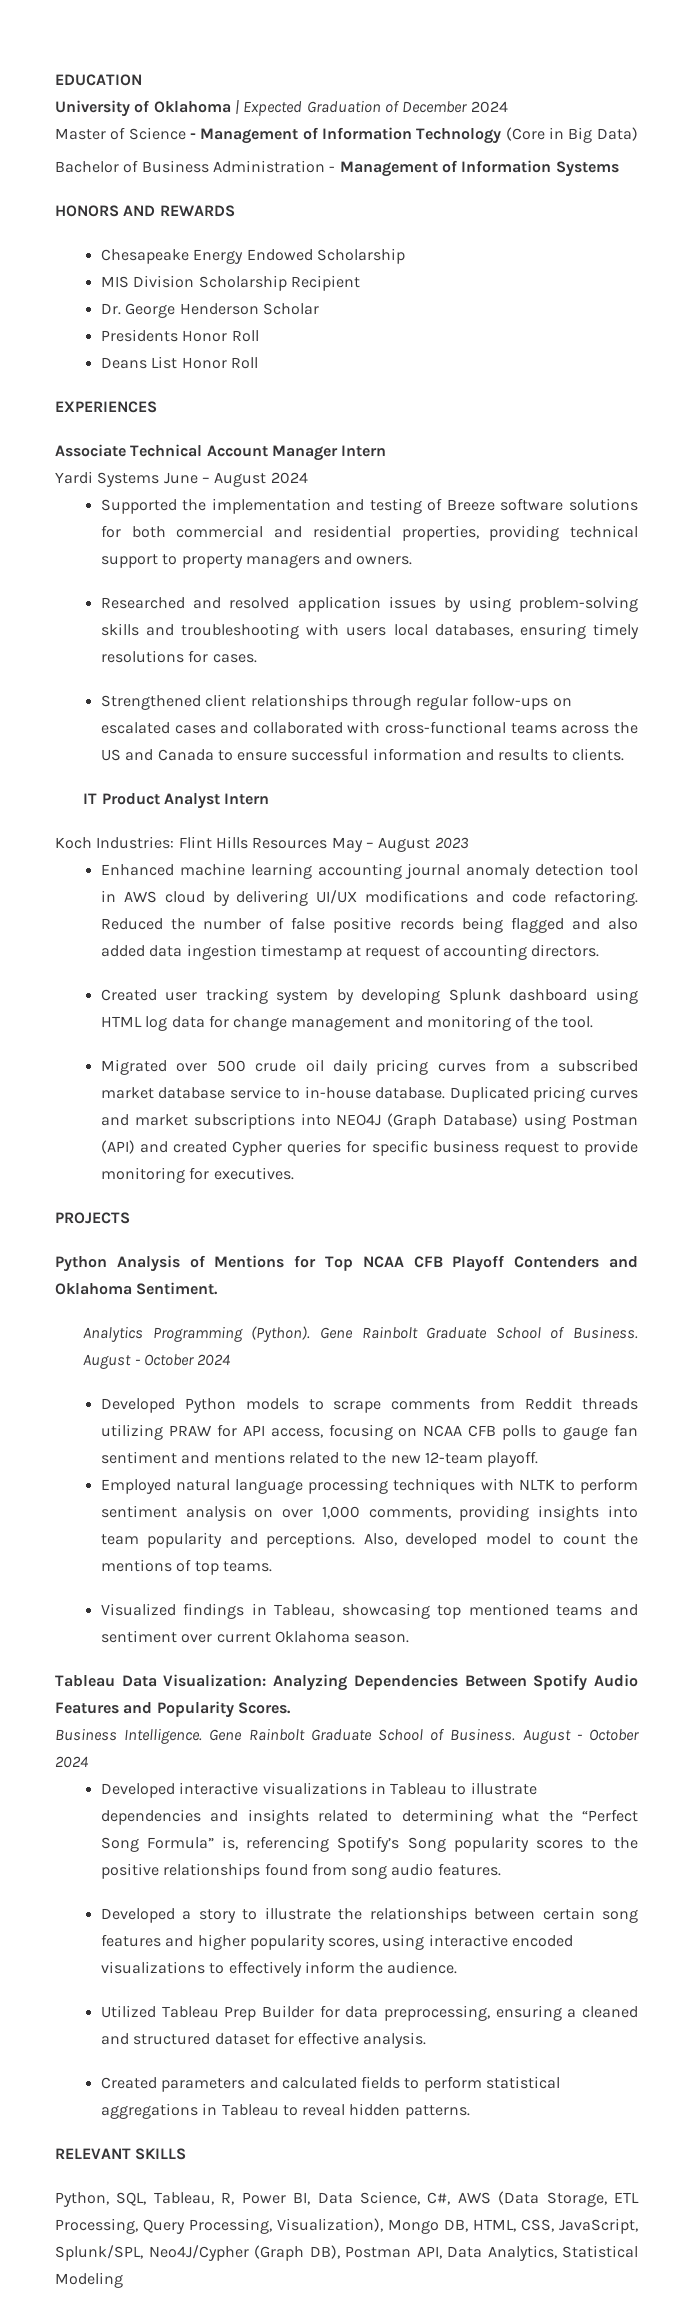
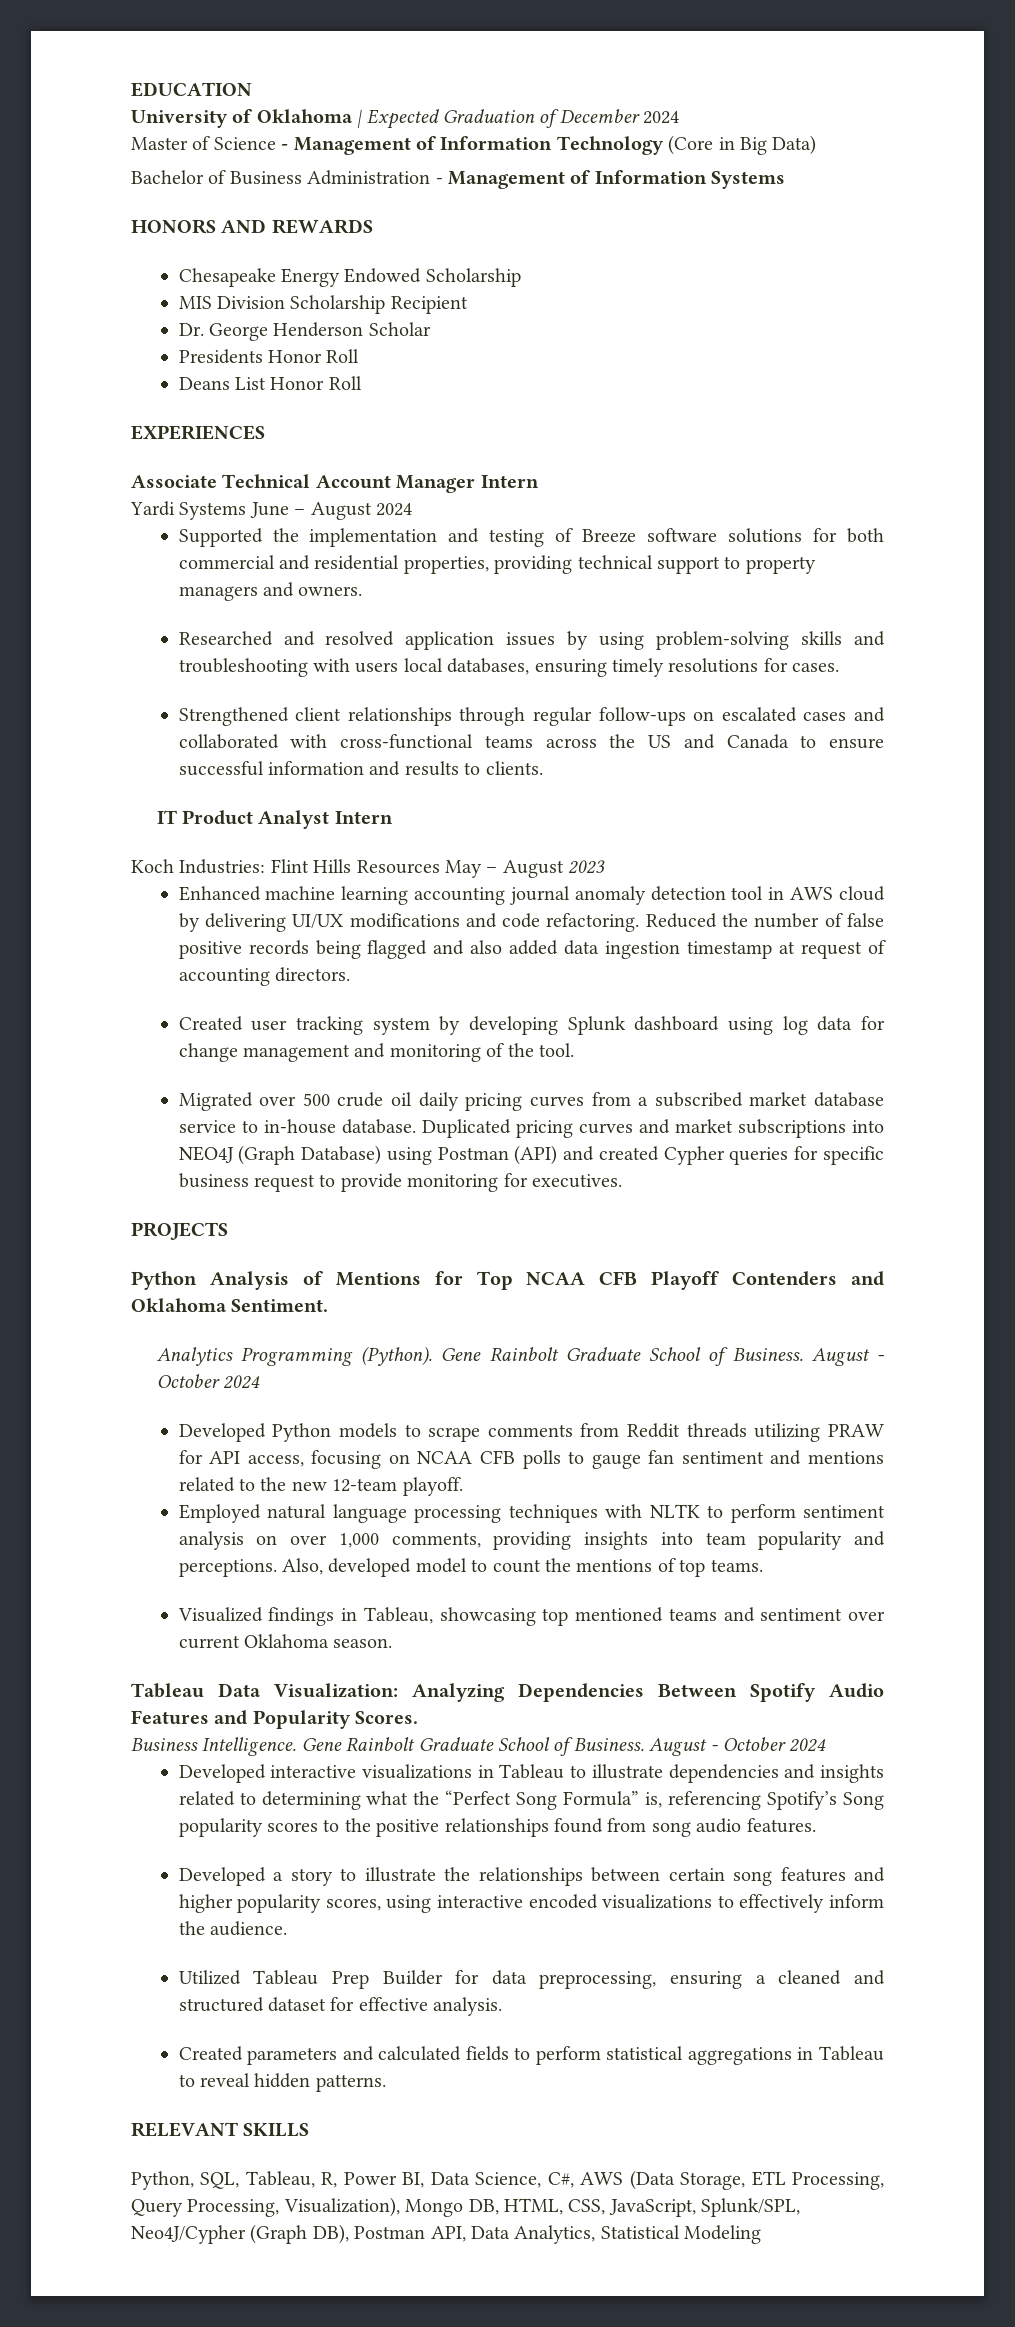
- Created user tracking system by developing Splunk dashboard using HTML log data for change management and monitoring of the tool.
+ Created user tracking system by developing Splunk dashboard using log data for change management and monitoring of the tool.

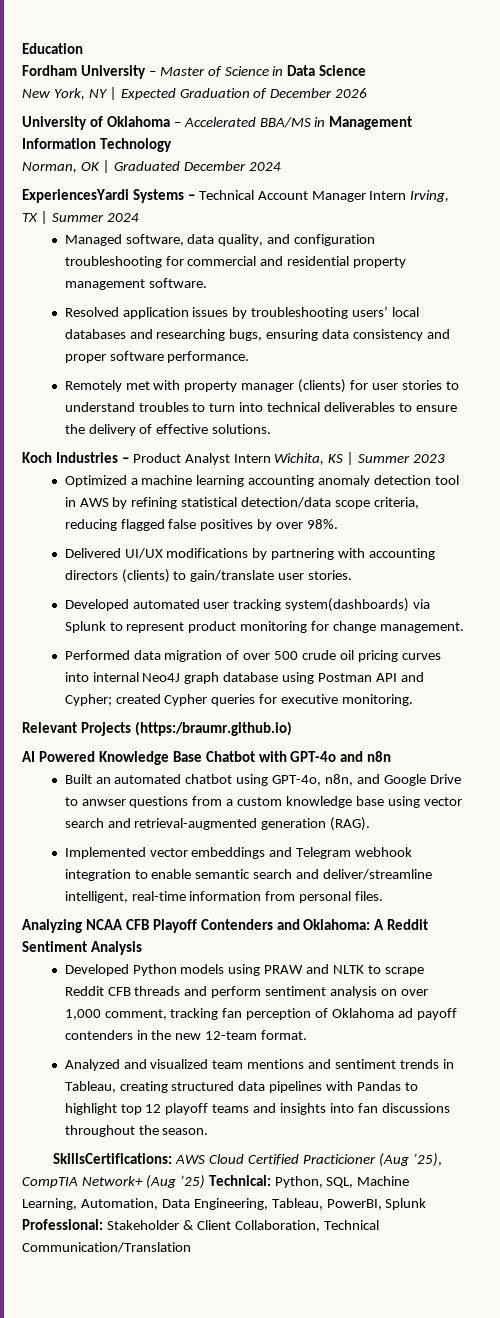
- EDUCATION
- University of Oklahoma | Expected Graduation of December 2024
- Master of Science - Management of Information Technology (Core in Big Data)
- Bachelor of Business Administration - Management of Information Systems
- HONORS AND REWARDS
- Chesapeake Energy Endowed Scholarship
- MIS Division Scholarship Recipient
- Dr. George Henderson Scholar
- Presidents Honor Roll
- Deans List Honor Roll
- EXPERIENCES
- Associate Technical Account Manager Intern
- Yardi Systems June – August 2024
- Supported the implementation and testing of Breeze software solutions for both commercial and residential properties, providing technical support to property managers and owners.
- Researched and resolved application issues by using problem-solving skills and troubleshooting with users local databases, ensuring timely resolutions for cases.
- Strengthened client relationships through regular follow-ups on escalated cases and collaborated with cross-functional teams across the US and Canada to ensure successful information and results to clients.
- IT Product Analyst Intern
- Koch Industries: Flint Hills Resources May – August 2023
+ Education
+ Fordham University – Master of Science in Data Science
+ New York, NY | Expected Graduation of December 2026
+ University of Oklahoma – Accelerated BBA/MS in Management Information Technology
+ Norman, OK | Graduated December 2024
+ ExperiencesYardi Systems – Technical Account Manager Intern Irving, TX | Summer 2024
+ Managed software, data quality, and configuration troubleshooting for commercial and residential property management software.
+ Resolved application issues by troubleshooting users’ local databases and researching bugs, ensuring data consistency and proper software performance.
+ Remotely met with property manager (clients) for user stories to understand troubles to turn into technical deliverables to ensure the delivery of effective solutions.
+ Koch Industries – Product Analyst Intern Wichita, KS | Summer 2023
- Enhanced machine learning accounting journal anomaly detection tool in AWS cloud by delivering UI/UX modifications and code refactoring. Reduced the number of false positive records being flagged and also added data ingestion timestamp at request of accounting directors.
- Created user tracking system by developing Splunk dashboard using log data for change management and monitoring of the tool.
- Migrated over 500 crude oil daily pricing curves from a subscribed market database service to in-house database. Duplicated pricing curves and market subscriptions into NEO4J (Graph Database) using Postman (API) and created Cypher queries for specific business request to provide monitoring for executives.
- PROJECTS
- Python Analysis of Mentions for Top NCAA CFB Playoff Contenders and Oklahoma Sentiment.
- Analytics Programming (Python). Gene Rainbolt Graduate School of Business. August - October 2024
- Developed Python models to scrape comments from Reddit threads utilizing PRAW for API access, focusing on NCAA CFB polls to gauge fan sentiment and mentions related to the new 12-team playoff.
- Employed natural language processing techniques with NLTK to perform sentiment analysis on over 1,000 comments, providing insights into team popularity and perceptions. Also, developed model to count the mentions of top teams.
- Visualized findings in Tableau, showcasing top mentioned teams and sentiment over current Oklahoma season.
- Tableau Data Visualization: Analyzing Dependencies Between Spotify Audio Features and Popularity Scores.
- Business Intelligence. Gene Rainbolt Graduate School of Business. August - October 2024
- Developed interactive visualizations in Tableau to illustrate dependencies and insights related to determining what the “Perfect Song Formula” is, referencing Spotify’s Song popularity scores to the positive relationships found from song audio features.
- Developed a story to illustrate the relationships between certain song features and higher popularity scores, using interactive encoded visualizations to effectively inform the audience.
- Utilized Tableau Prep Builder for data preprocessing, ensuring a cleaned and structured dataset for effective analysis.
- Created parameters and calculated fields to perform statistical aggregations in Tableau to reveal hidden patterns.
- RELEVANT SKILLS
- Python, SQL, Tableau, R, Power BI, Data Science, C#, AWS (Data Storage, ETL Processing, Query Processing, Visualization), Mongo DB, HTML, CSS, JavaScript, Splunk/SPL, Neo4J/Cypher (Graph DB), Postman API, Data Analytics, Statistical Modeling
+ Optimized a machine learning accounting anomaly detection tool in AWS by refining statistical detection/data scope criteria, reducing flagged false positives by over 98%.
+ Delivered UI/UX modifications by partnering with accounting directors (clients) to gain/translate user stories.
+ Developed automated user tracking system(dashboards) via Splunk to represent product monitoring for change management.
+ Performed data migration of over 500 crude oil pricing curves into internal Neo4J graph database using Postman API and Cypher; created Cypher queries for executive monitoring.
+ Relevant Projects (https:/braumr.github.io)
+ AI Powered Knowledge Base Chatbot with GPT-4o and n8n
+ Built an automated chatbot using GPT-4o, n8n, and Google Drive to anwser questions from a custom knowledge base using vector search and retrieval-augmented generation (RAG).
+ Implemented vector embeddings and Telegram webhook integration to enable semantic search and deliver/streamline intelligent, real-time information from personal files.
+ Analyzing NCAA CFB Playoff Contenders and Oklahoma: A Reddit Sentiment Analysis
+ Developed Python models using PRAW and NLTK to scrape Reddit CFB threads and perform sentiment analysis on over 1,000 comment, tracking fan perception of Oklahoma ad payoff contenders in the new 12-team format.
+ Analyzed and visualized team mentions and sentiment trends in Tableau, creating structured data pipelines with Pandas to highlight top 12 playoff teams and insights into fan discussions throughout the season.
+ SkillsCertifications: AWS Cloud Certified Practicioner (Aug ’25), CompTIA Network+ (Aug ’25) Technical: Python, SQL, Machine Learning, Automation, Data Engineering, Tableau, PowerBI, Splunk Professional: Stakeholder & Client Collaboration, Technical Communication/Translation

